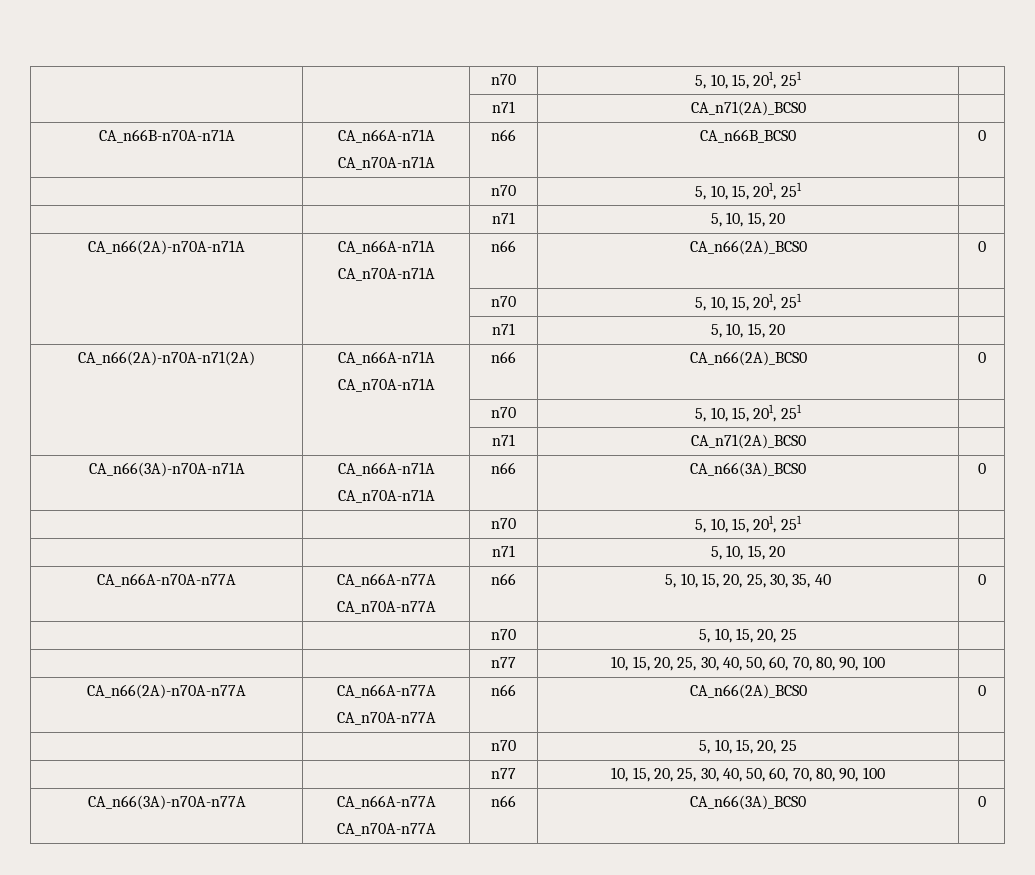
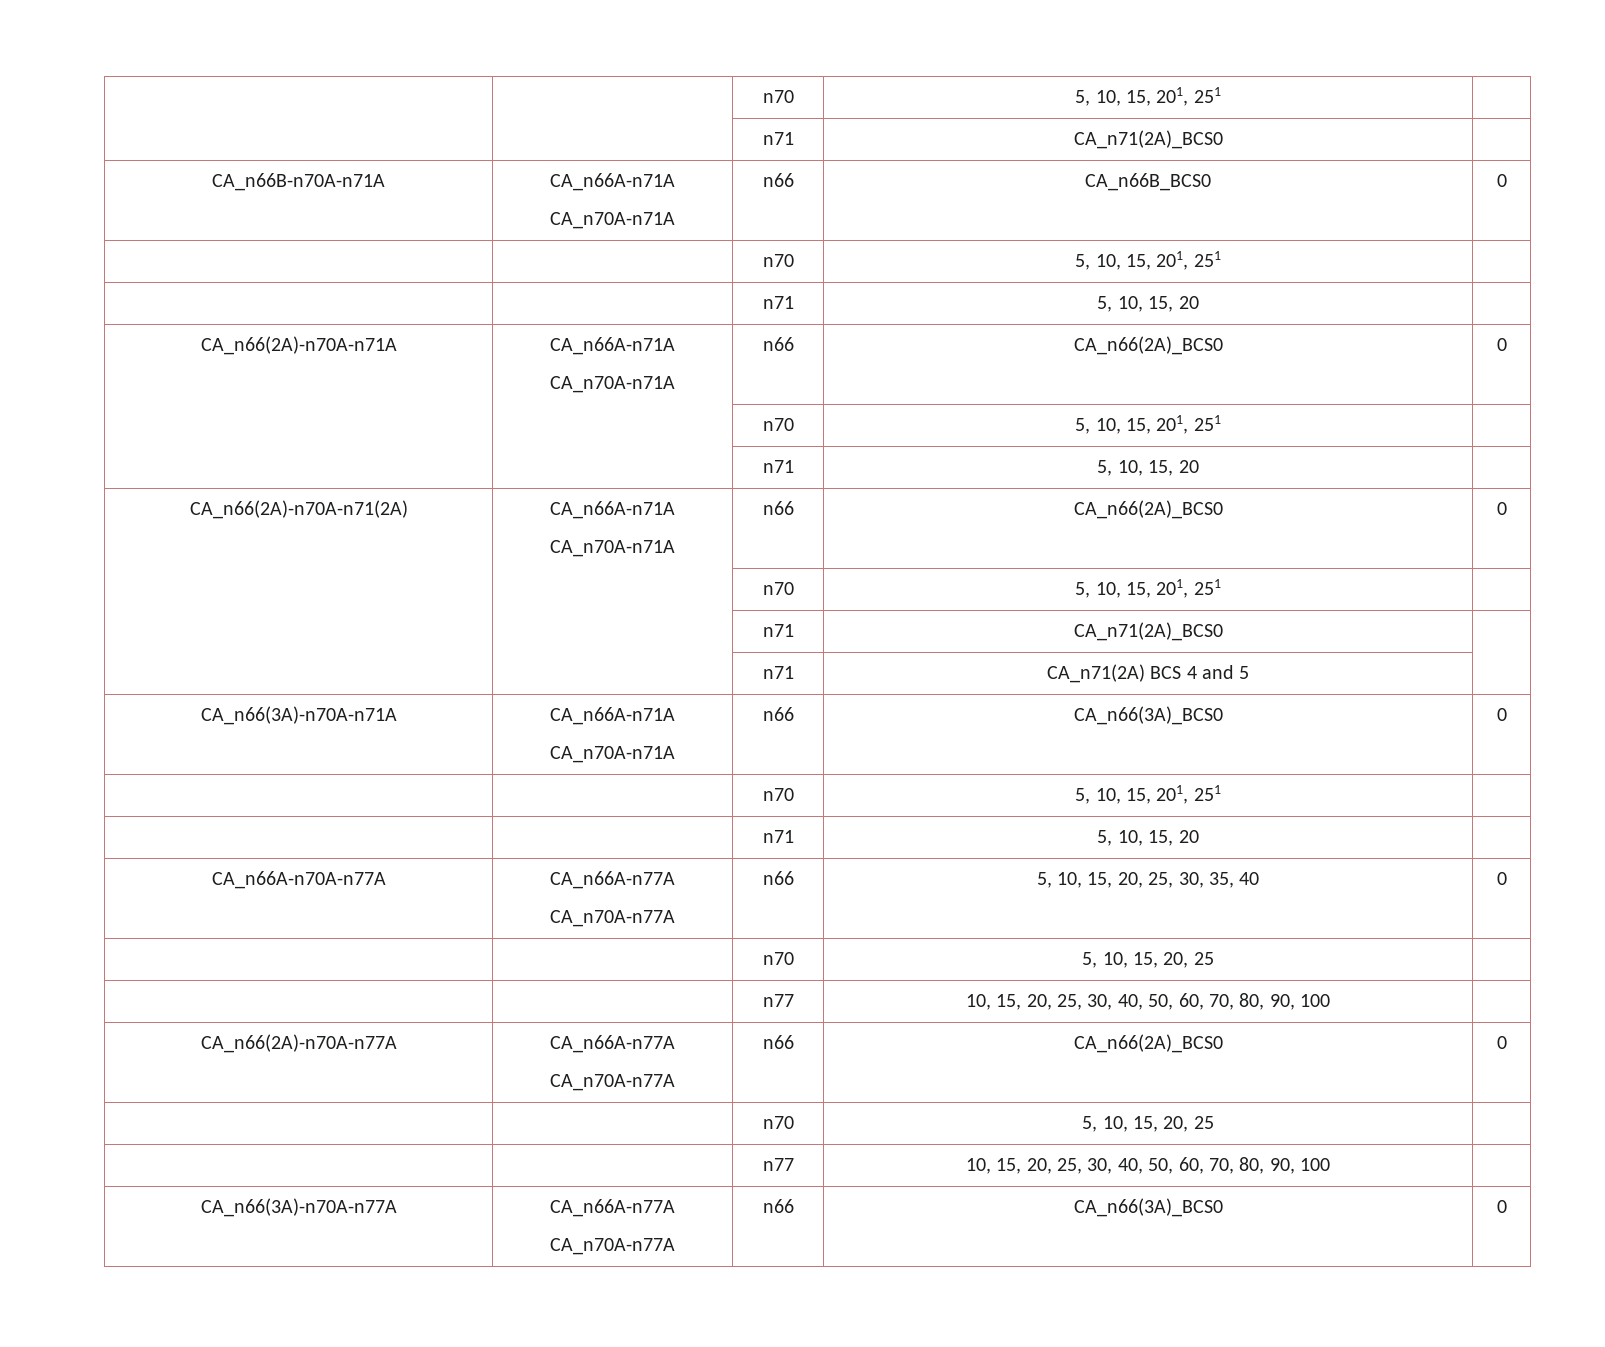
+ | | n71 | CA_n71(2A) BCS 4 and 5 |

